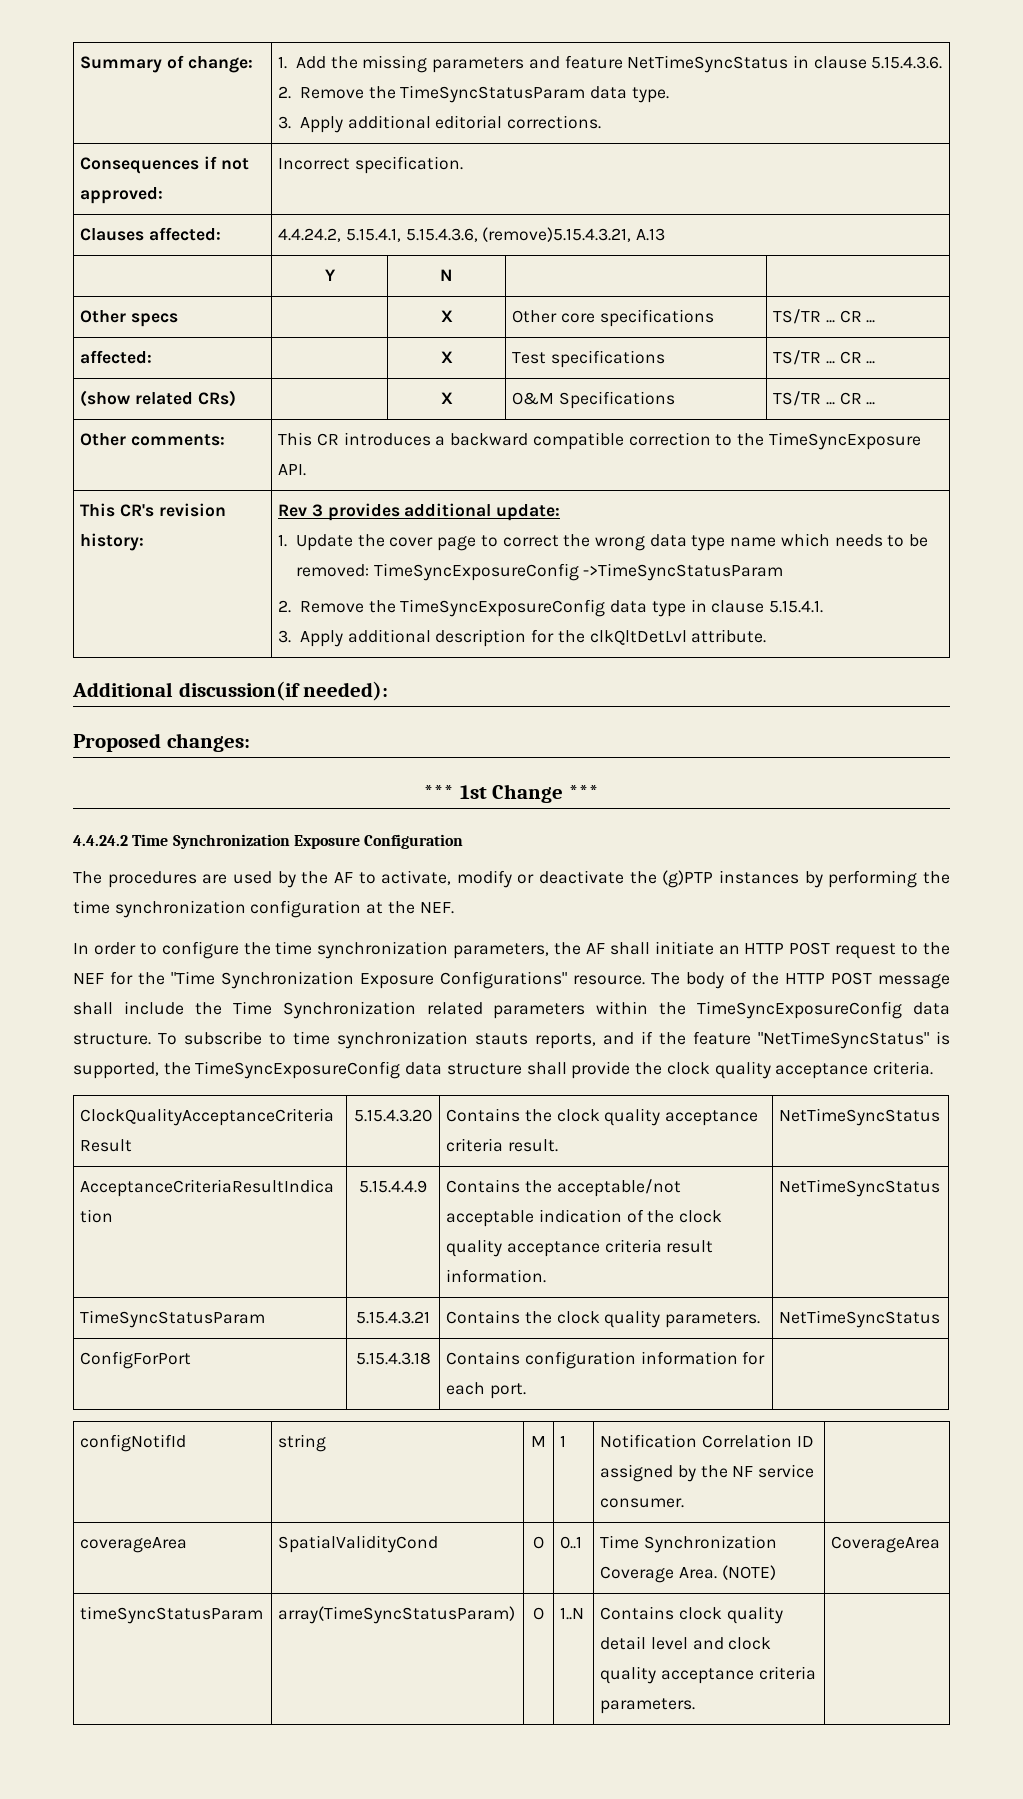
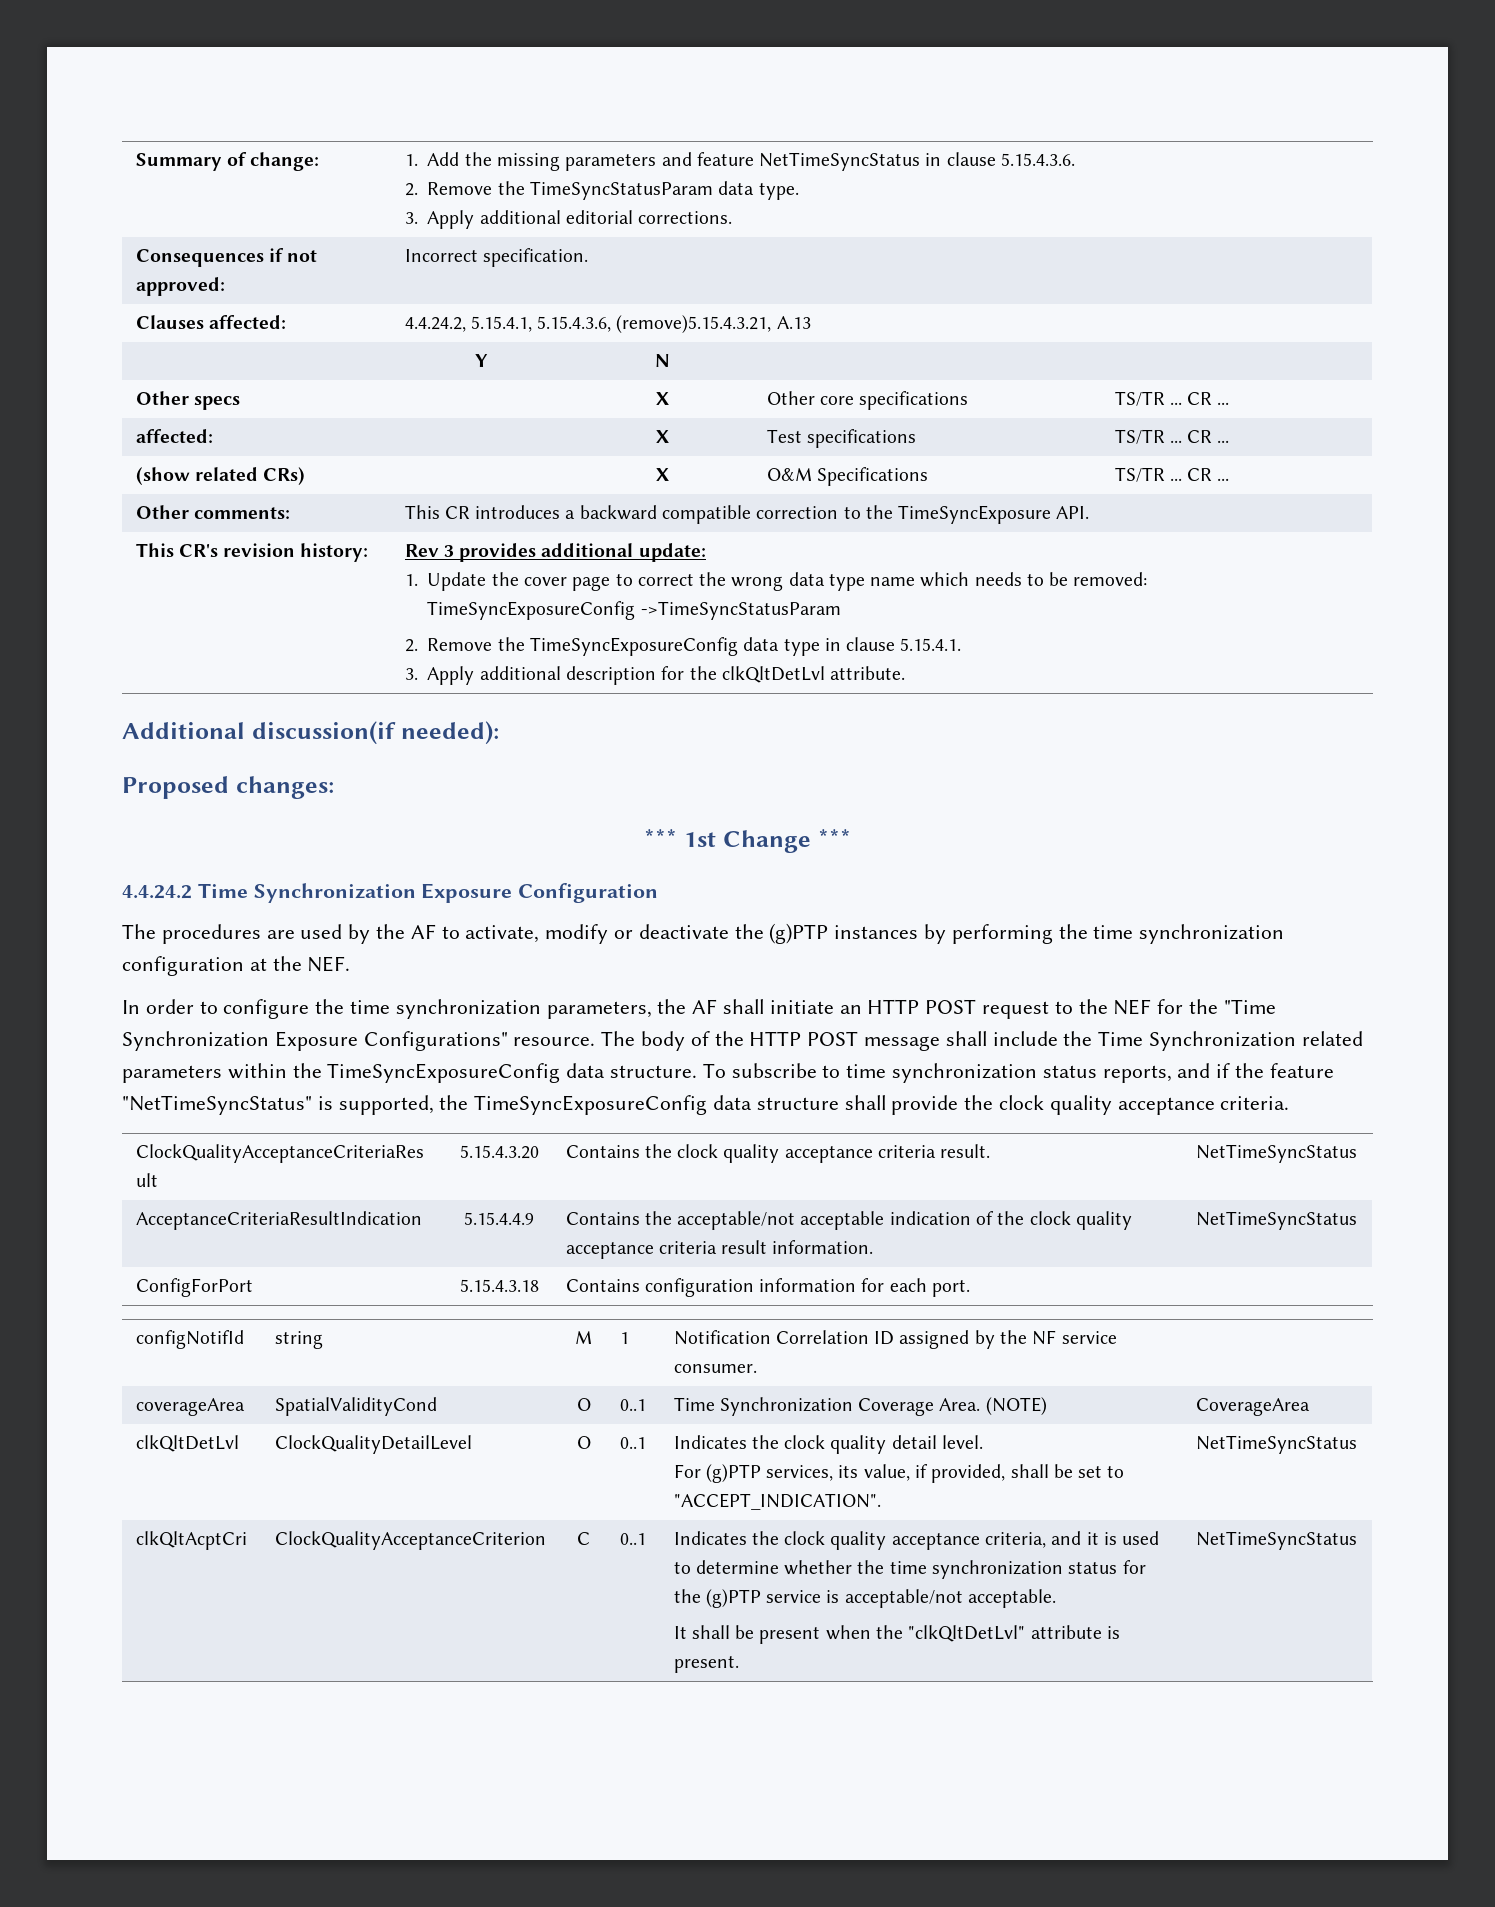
- To subscribe to time synchronization stauts reports, and if the feature "NetTimeSyncStatus" is supported, the TimeSyncExposureConfig data structure shall provide the clock quality acceptance criteria.
+ To subscribe to time synchronization status reports, and if the feature "NetTimeSyncStatus" is supported, the TimeSyncExposureConfig data structure shall provide the clock quality acceptance criteria.
- TimeSyncStatusParam | 5.15.4.3.21 | Contains the clock quality parameters. | NetTimeSyncStatus
- timeSyncStatusParam | array(TimeSyncStatusParam) | O | 1..N | Contains clock quality detail level and clock quality acceptance criteria parameters. |
+ clkQltDetLvl | ClockQualityDetailLevel | O | 0..1 | Indicates the clock quality detail level.
+ For (g)PTP services, its value, if provided, shall be set to "ACCEPT_INDICATION". | NetTimeSyncStatus
+ clkQltAcptCri | ClockQualityAcceptanceCriterion | C | 0..1 | Indicates the clock quality acceptance criteria, and it is used to determine whether the time synchronization status for the (g)PTP service is acceptable/not acceptable.
+ It shall be present when the "clkQltDetLvl" attribute is present. | NetTimeSyncStatus

